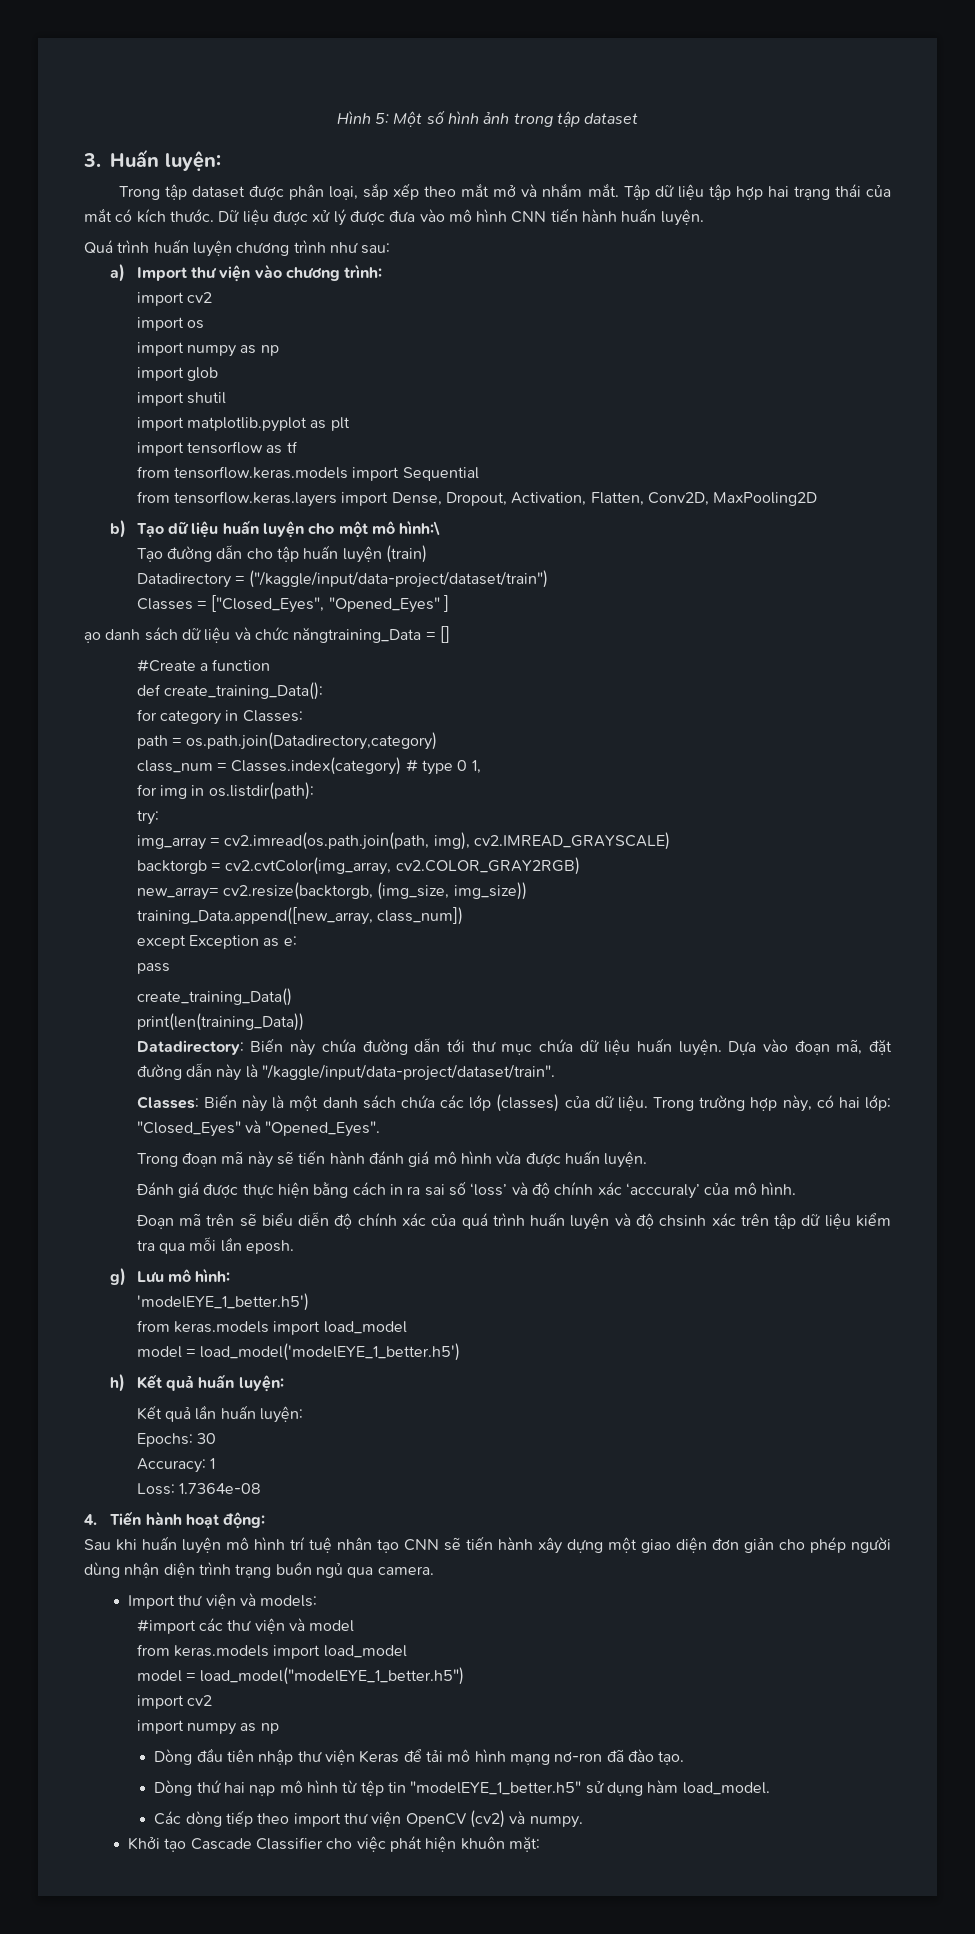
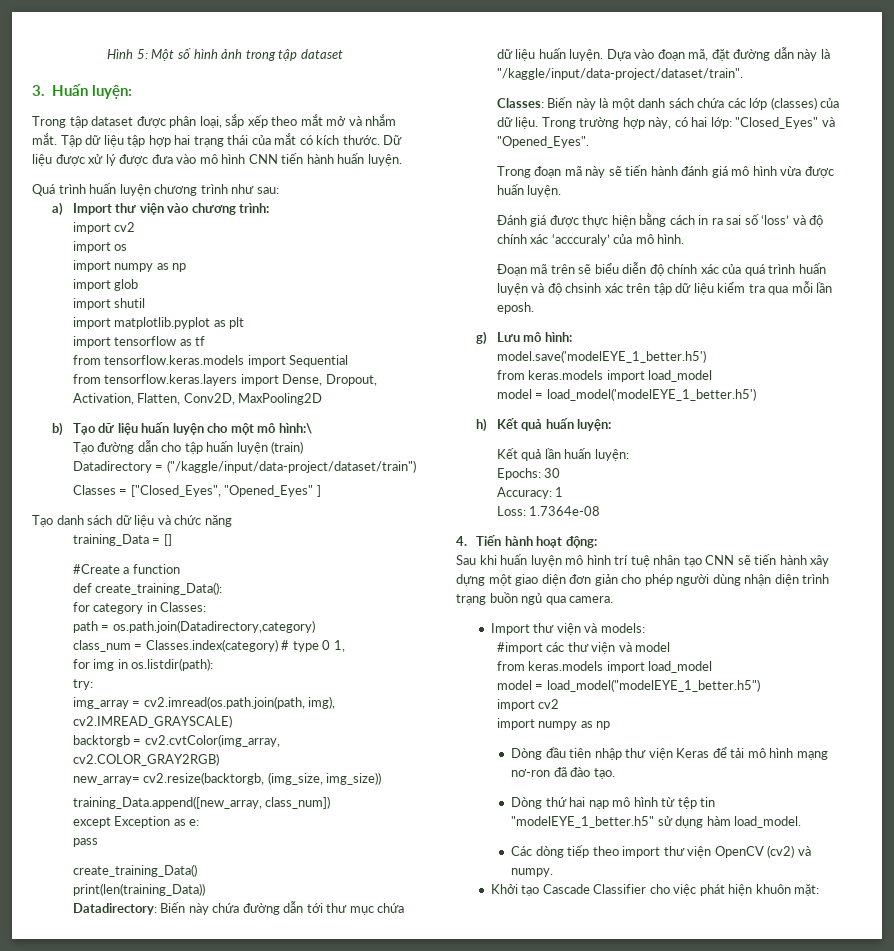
- ạo danh sách dữ liệu và chức năngtraining_Data = []
+ Tạo danh sách dữ liệu và chức năng
+ training_Data = []
- 'modelEYE_1_better.h5')
+ model.save('modelEYE_1_better.h5')

